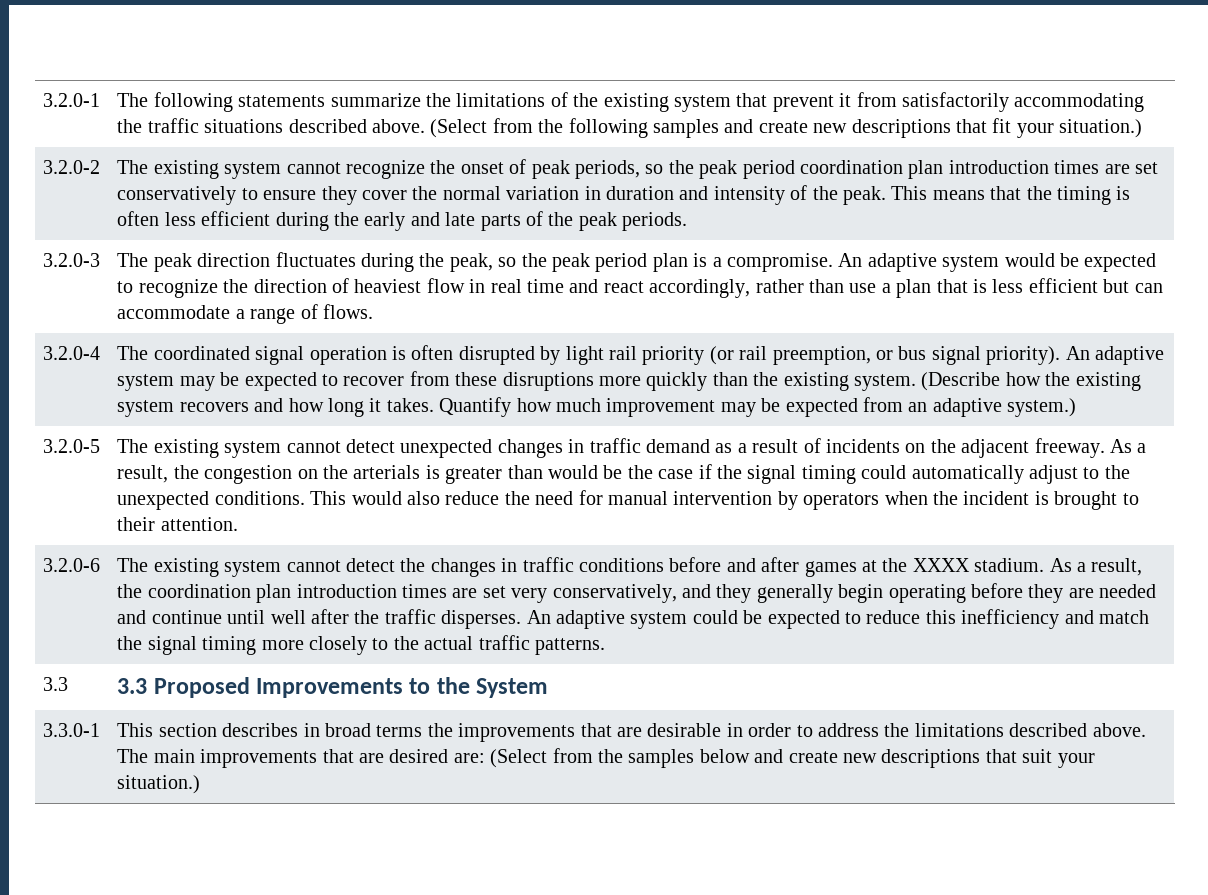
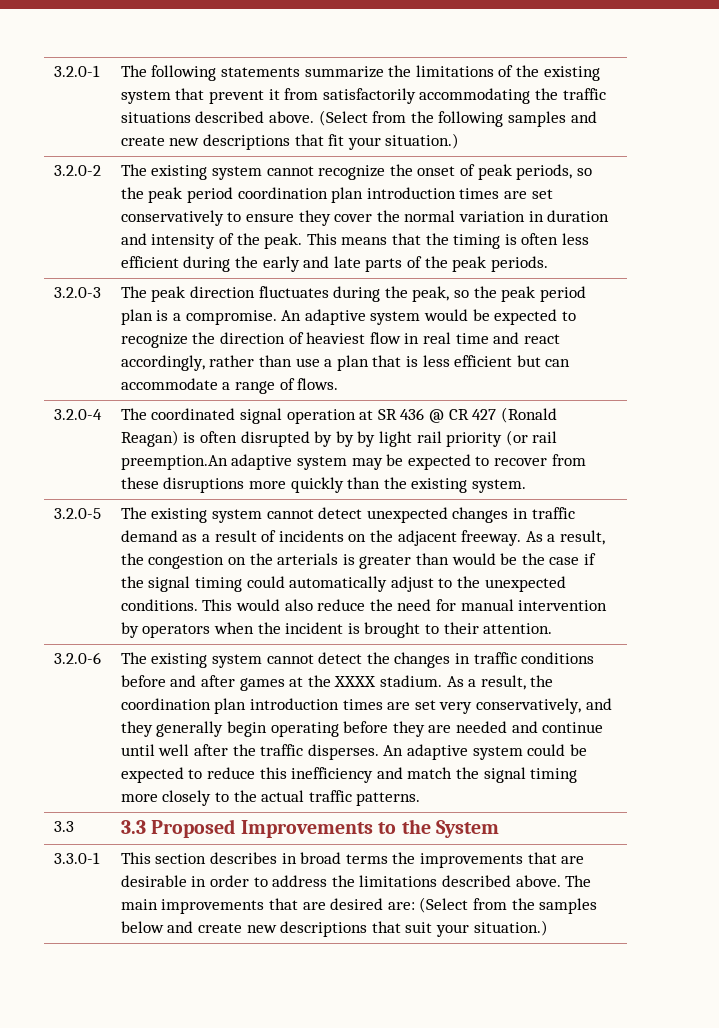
- The coordinated signal operation is often disrupted by light rail priority (or rail preemption, or bus signal priority). An adaptive system may be expected to recover from these disruptions more quickly than the existing system. (Describe how the existing system recovers and how long it takes. Quantify how much improvement may be expected from an adaptive system.)
+ The coordinated signal operation at SR 436 @ CR 427 (Ronald Reagan) is often disrupted by by by light rail priority (or rail preemption.An adaptive system may be expected to recover from these disruptions more quickly than the existing system.

